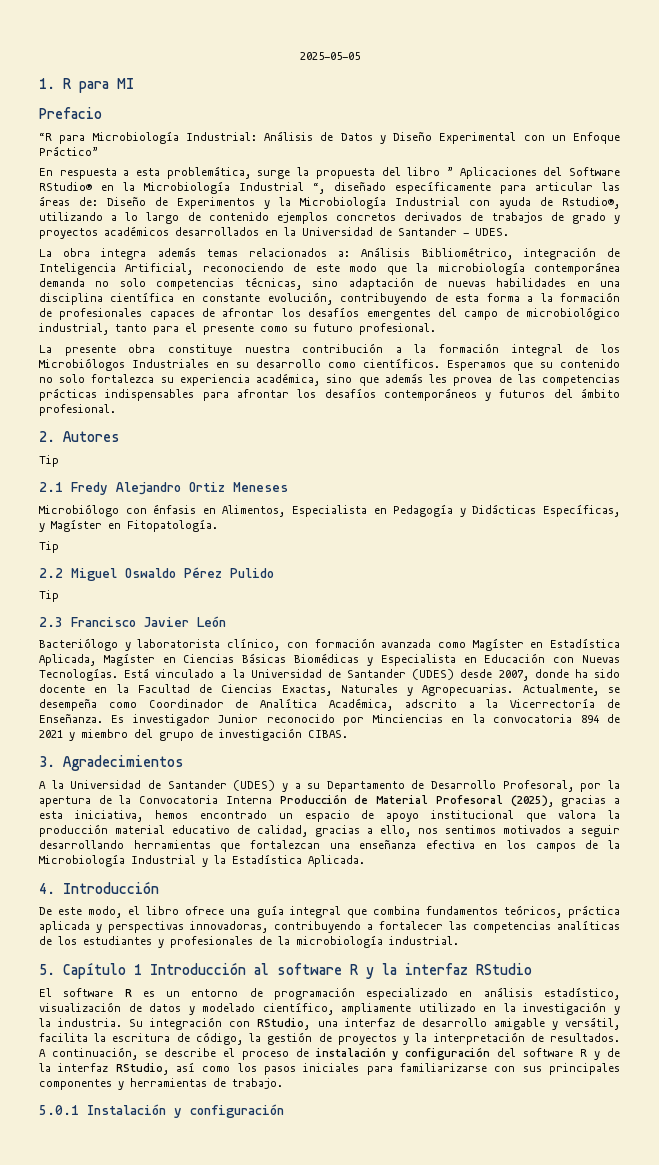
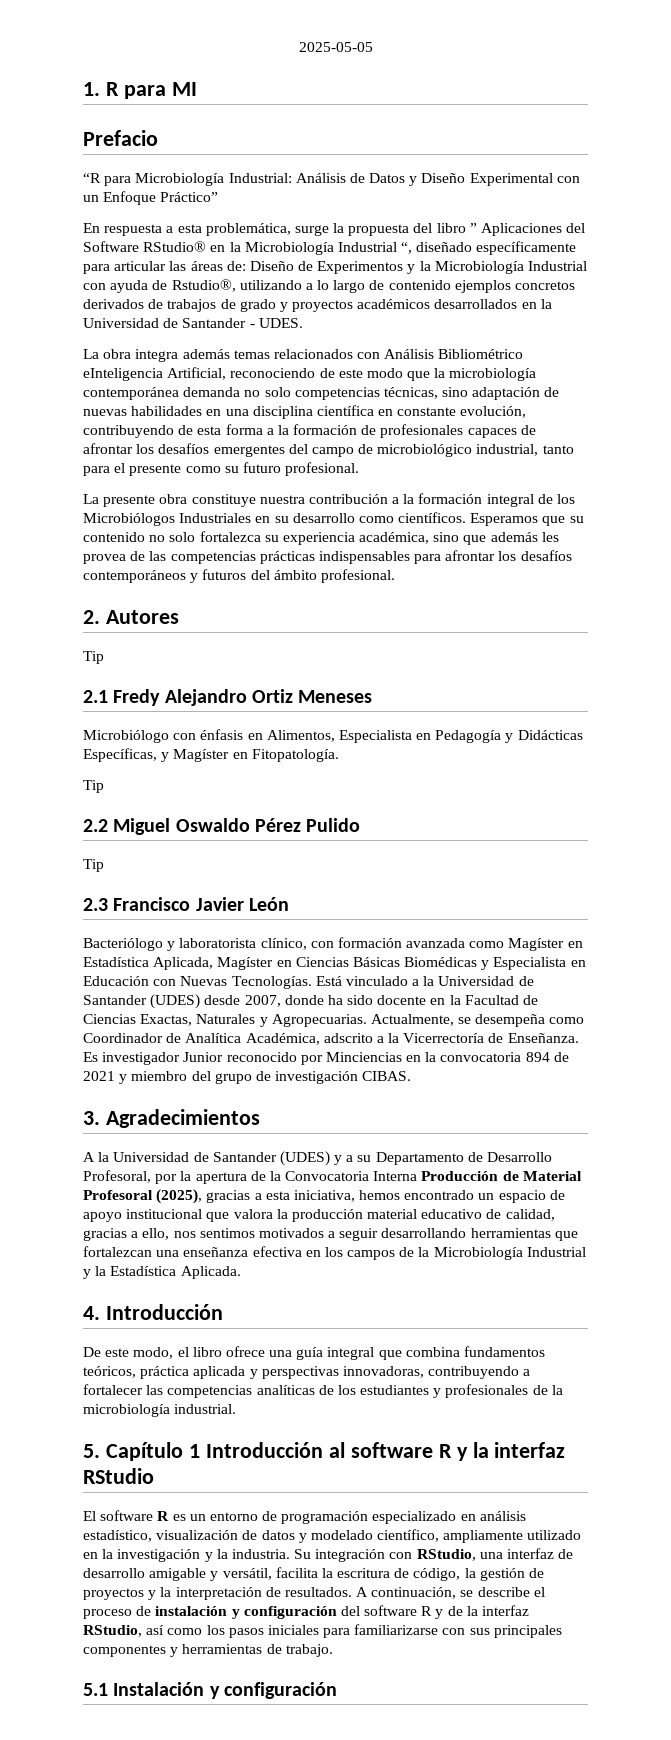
- La obra integra además temas relacionados a: Análisis Bibliométrico, integración de Inteligencia Artificial, reconociendo de este modo que la microbiología contemporánea demanda no solo competencias técnicas, sino adaptación de nuevas habilidades en una disciplina científica en constante evolución, contribuyendo de esta forma a la formación de profesionales capaces de afrontar los desafíos emergentes del campo de microbiológico industrial, tanto para el presente como su futuro profesional.
+ La obra integra además temas relacionados con Análisis Bibliométrico eInteligencia Artificial, reconociendo de este modo que la microbiología contemporánea demanda no solo competencias técnicas, sino adaptación de nuevas habilidades en una disciplina científica en constante evolución, contribuyendo de esta forma a la formación de profesionales capaces de afrontar los desafíos emergentes del campo de microbiológico industrial, tanto para el presente como su futuro profesional.
- 5.0.1 Instalación y configuración
+ 5.1 Instalación y configuración

